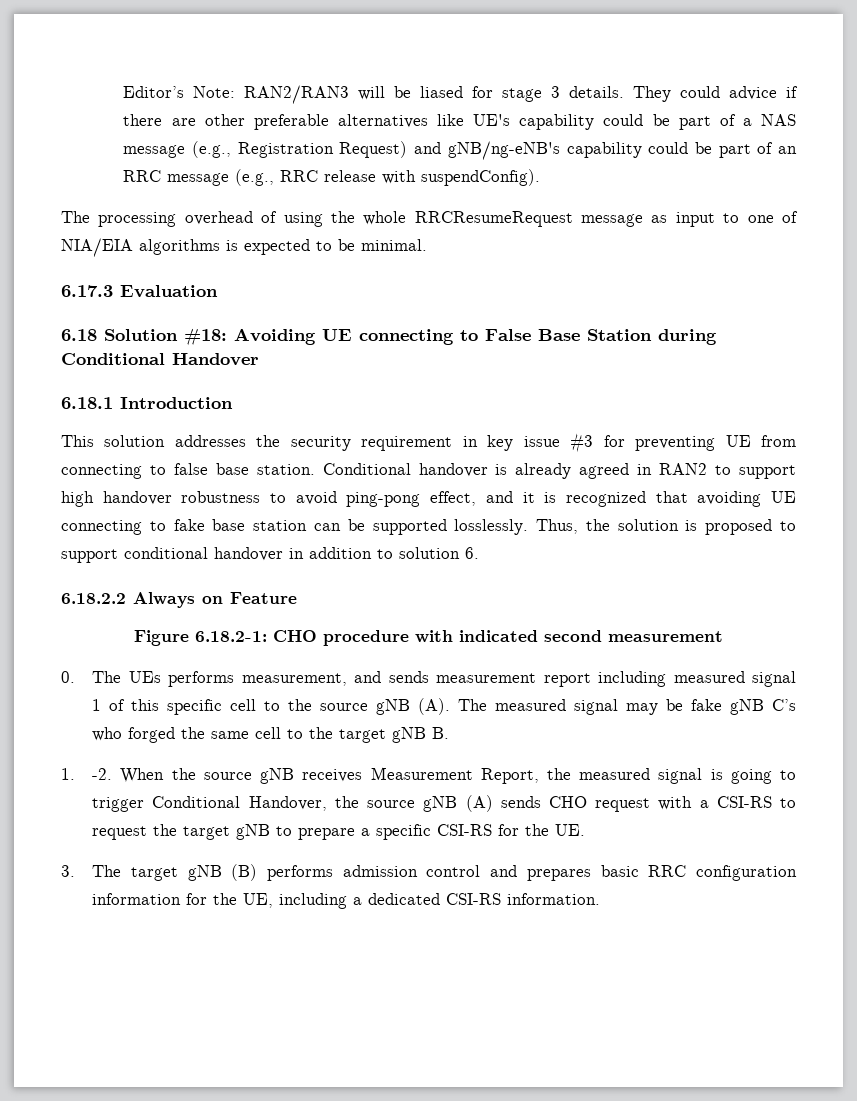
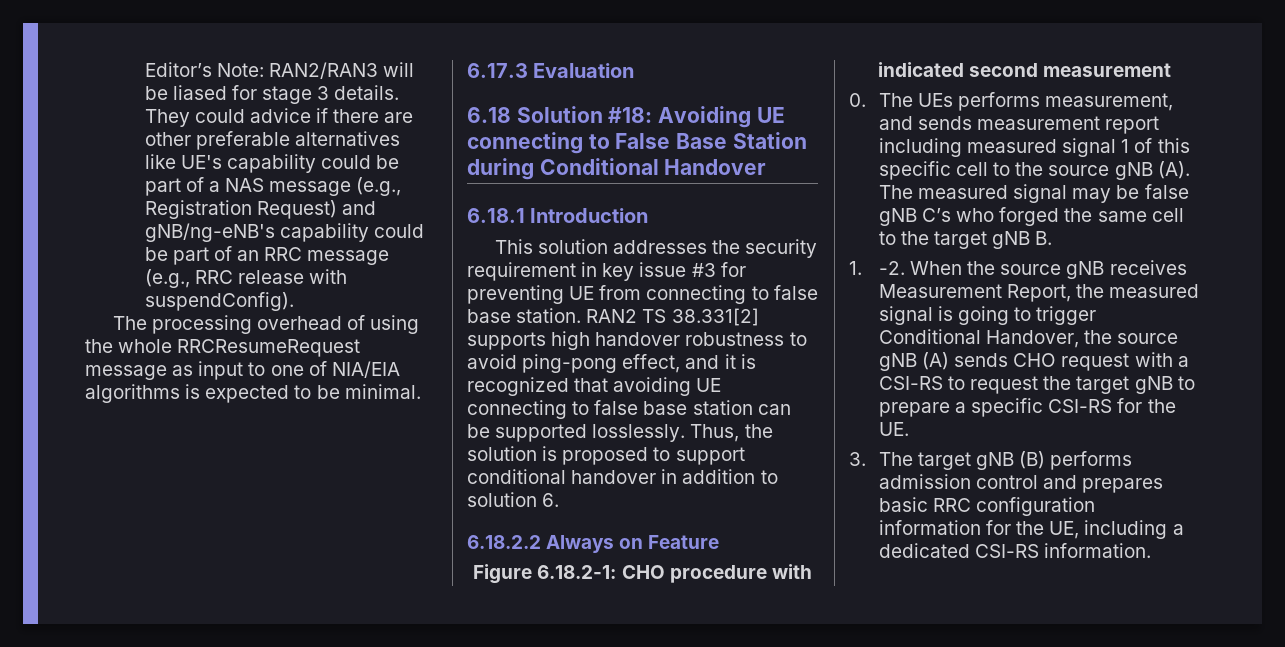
- Conditional handover is already agreed in RAN2 to support high handover robustness to avoid ping-pong effect, and it is recognized that avoiding UE connecting to fake base station can be supported losslessly.
+ RAN2 TS 38.331[2] supports high handover robustness to avoid ping-pong effect, and it is recognized that avoiding UE connecting to false base station can be supported losslessly.
- 0. The UEs performs measurement, and sends measurement report including measured signal 1 of this specific cell to the source gNB (A). The measured signal may be fake gNB C’s who forged the same cell to the target gNB B.
+ 0. The UEs performs measurement, and sends measurement report including measured signal 1 of this specific cell to the source gNB (A). The measured signal may be false gNB C’s who forged the same cell to the target gNB B.

